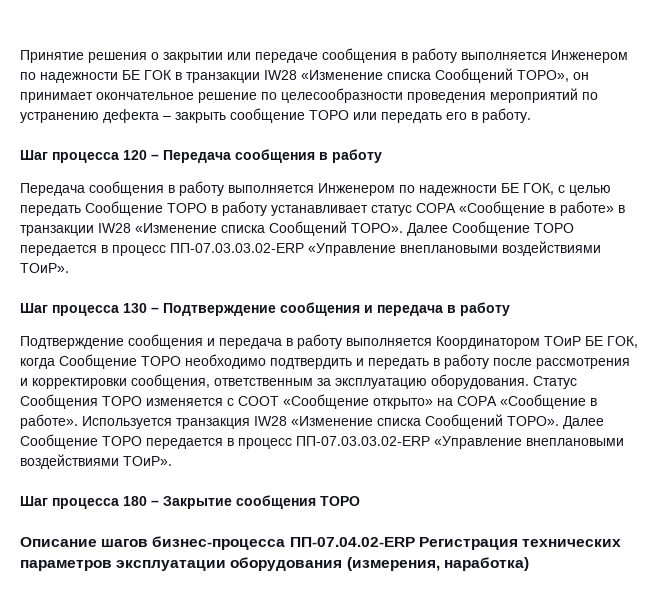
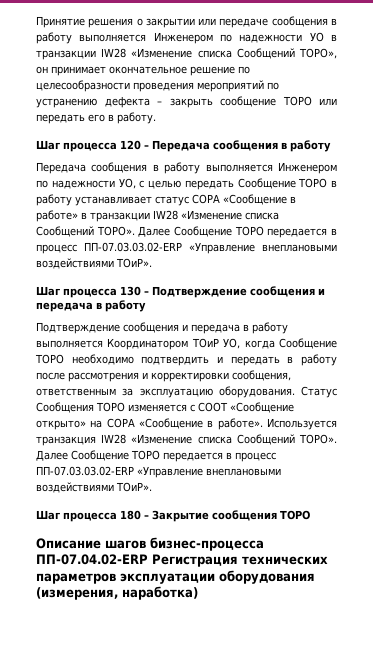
- Принятие решения о закрытии или передаче сообщения в работу выполняется Инженером по надежности БЕ ГОК в транзакции IW28 «Изменение списка Сообщений ТОРО», он принимает окончательное решение по целесообразности проведения мероприятий по устранению дефекта – закрыть сообщение ТОРО или передать его в работу.
+ Принятие решения о закрытии или передаче сообщения в работу выполняется Инженером по надежности УО в транзакции IW28 «Изменение списка Сообщений ТОРО», он принимает окончательное решение по целесообразности проведения мероприятий по устранению дефекта – закрыть сообщение ТОРО или передать его в работу.
- Передача сообщения в работу выполняется Инженером по надежности БЕ ГОК, с целью передать Сообщение ТОРО в работу устанавливает статус СОРА «Сообщение в работе» в транзакции IW28 «Изменение списка Сообщений ТОРО».
+ Передача сообщения в работу выполняется Инженером по надежности УО, с целью передать Сообщение ТОРО в работу устанавливает статус СОРА «Сообщение в работе» в транзакции IW28 «Изменение списка Сообщений ТОРО».
- Подтверждение сообщения и передача в работу выполняется Координатором ТОиР БЕ ГОК, когда Сообщение ТОРО необходимо подтвердить и передать в работу после рассмотрения и корректировки сообщения, ответственным за эксплуатацию оборудования.
+ Подтверждение сообщения и передача в работу выполняется Координатором ТОиР УО, когда Сообщение ТОРО необходимо подтвердить и передать в работу после рассмотрения и корректировки сообщения, ответственным за эксплуатацию оборудования.

